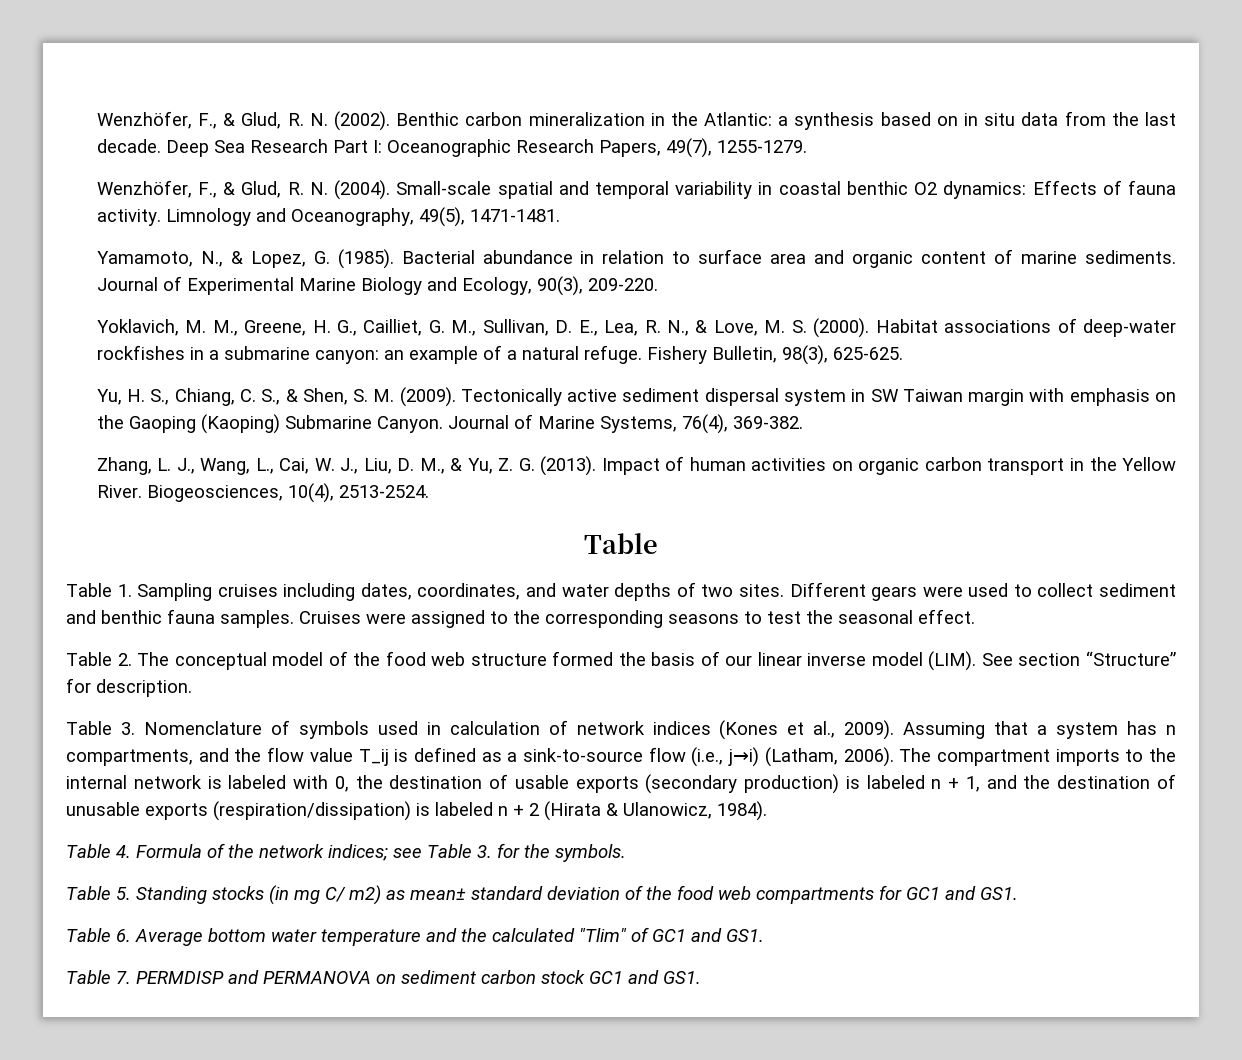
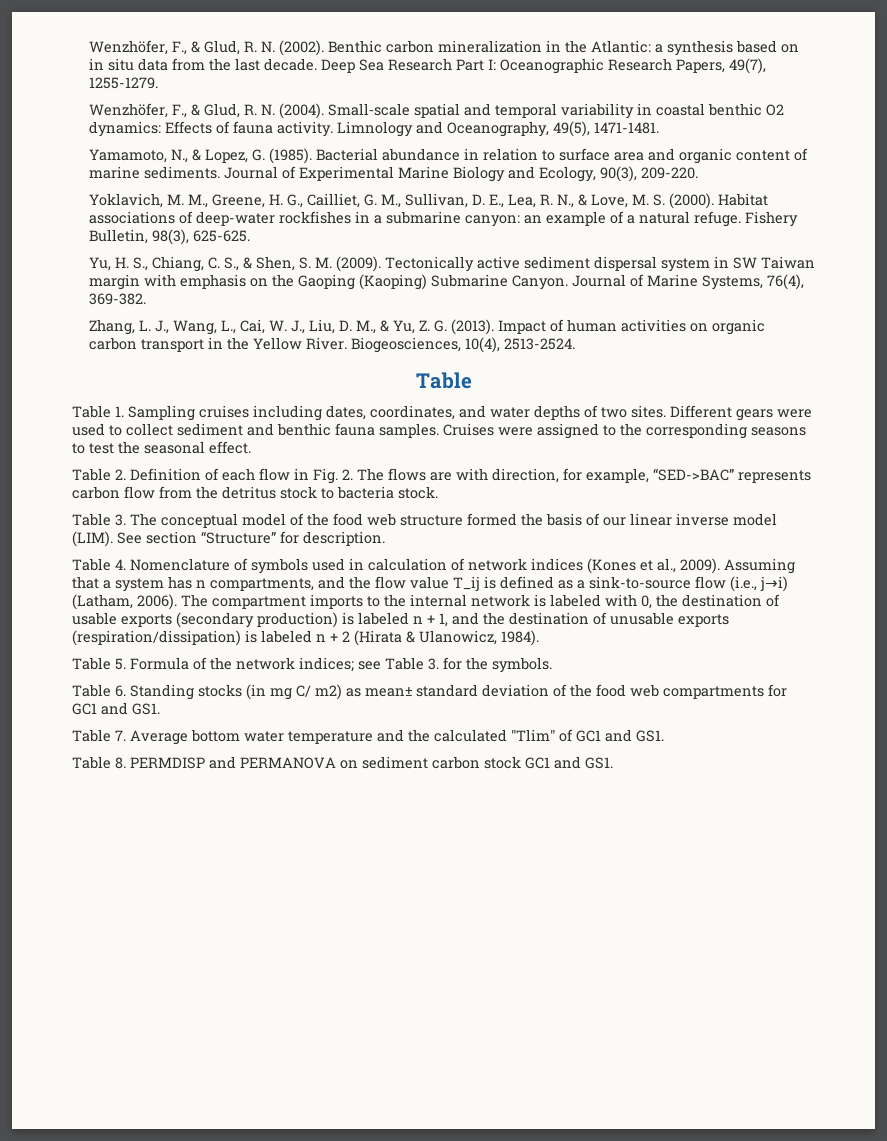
- Table 2. The conceptual model of the food web structure formed the basis of our linear inverse model (LIM).
+ Table 2. Definition of each flow in Fig. 2. The flows are with direction, for example, “SED->BAC” represents carbon flow from the detritus stock to bacteria stock.
+ Table 3. The conceptual model of the food web structure formed the basis of our linear inverse model (LIM).
- Table 3. Nomenclature of symbols used in calculation of network indices (Kones et al., 2009).
+ Table 4. Nomenclature of symbols used in calculation of network indices (Kones et al., 2009).
- Table 4. Formula of the network indices; see Table 3. for the symbols.
+ Table 5. Formula of the network indices; see Table 3. for the symbols.
- Table 5. Standing stocks (in mg C/ m2) as mean± standard deviation of the food web compartments for GC1 and GS1.
+ Table 6. Standing stocks (in mg C/ m2) as mean± standard deviation of the food web compartments for GC1 and GS1.
- Table 6. Average bottom water temperature and the calculated "Tlim" of GC1 and GS1.
+ Table 7. Average bottom water temperature and the calculated "Tlim" of GC1 and GS1.
- Table 7. PERMDISP and PERMANOVA on sediment carbon stock GC1 and GS1.
+ Table 8. PERMDISP and PERMANOVA on sediment carbon stock GC1 and GS1.

